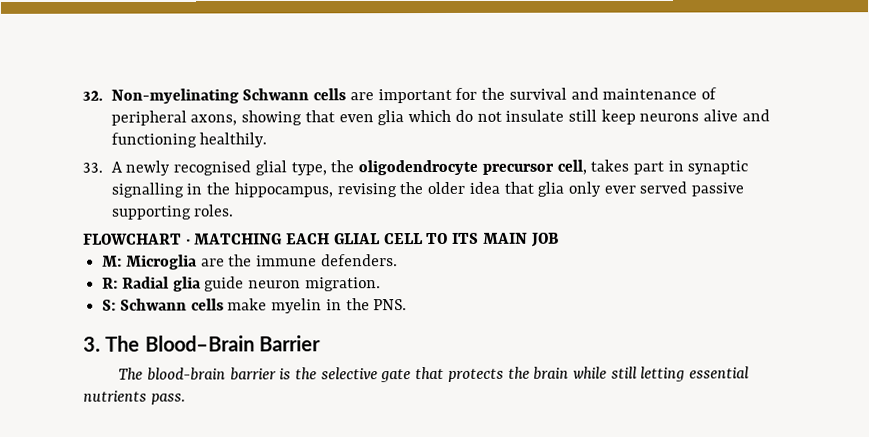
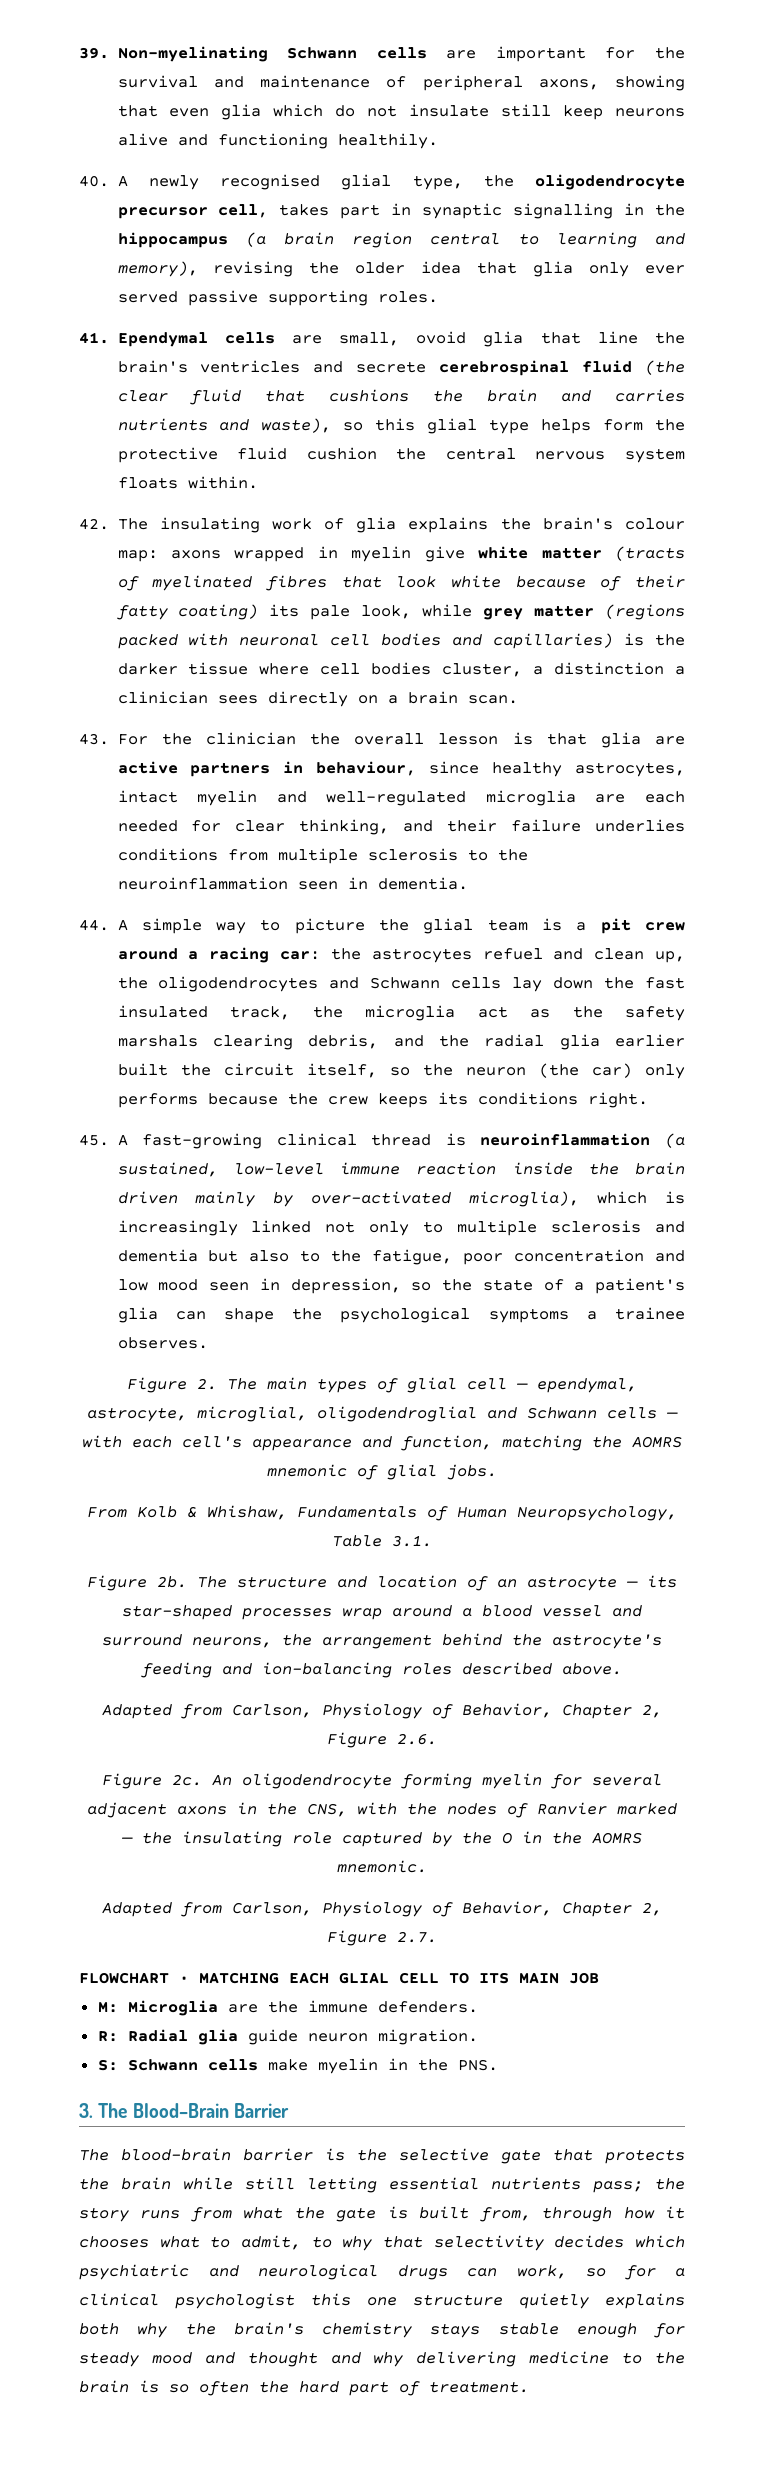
- 32. Non-myelinating Schwann cells are important for the survival and maintenance of peripheral axons, showing that even glia which do not insulate still keep neurons alive and functioning healthily.
+ 39. Non-myelinating Schwann cells are important for the survival and maintenance of peripheral axons, showing that even glia which do not insulate still keep neurons alive and functioning healthily.
- 33. A newly recognised glial type, the oligodendrocyte precursor cell, takes part in synaptic signalling in the hippocampus, revising the older idea that glia only ever served passive supporting roles.
+ 40. A newly recognised glial type, the oligodendrocyte precursor cell, takes part in synaptic signalling in the hippocampus (a brain region central to learning and memory), revising the older idea that glia only ever served passive supporting roles.
+ 41. Ependymal cells are small, ovoid glia that line the brain's ventricles and secrete cerebrospinal fluid (the clear fluid that cushions the brain and carries nutrients and waste), so this glial type helps form the protective fluid cushion the central nervous system floats within.
+ 42. The insulating work of glia explains the brain's colour map: axons wrapped in myelin give white matter (tracts of myelinated fibres that look white because of their fatty coating) its pale look, while grey matter (regions packed with neuronal cell bodies and capillaries) is the darker tissue where cell bodies cluster, a distinction a clinician sees directly on a brain scan.
+ 43. For the clinician the overall lesson is that glia are active partners in behaviour, since healthy astrocytes, intact myelin and well-regulated microglia are each needed for clear thinking, and their failure underlies conditions from multiple sclerosis to the neuroinflammation seen in dementia.
+ 44. A simple way to picture the glial team is a pit crew around a racing car: the astrocytes refuel and clean up, the oligodendrocytes and Schwann cells lay down the fast insulated track, the microglia act as the safety marshals clearing debris, and the radial glia earlier built the circuit itself, so the neuron (the car) only performs because the crew keeps its conditions right.
+ 45. A fast-growing clinical thread is neuroinflammation (a sustained, low-level immune reaction inside the brain driven mainly by over-activated microglia), which is increasingly linked not only to multiple sclerosis and dementia but also to the fatigue, poor concentration and low mood seen in depression, so the state of a patient's glia can shape the psychological symptoms a trainee observes.
+ Figure 2. The main types of glial cell — ependymal, astrocyte, microglial, oligodendroglial and Schwann cells — with each cell's appearance and function, matching the AOMRS mnemonic of glial jobs.
+ From Kolb & Whishaw, Fundamentals of Human Neuropsychology, Table 3.1.
+ Figure 2b. The structure and location of an astrocyte — its star-shaped processes wrap around a blood vessel and surround neurons, the arrangement behind the astrocyte's feeding and ion-balancing roles described above.
+ Adapted from Carlson, Physiology of Behavior, Chapter 2, Figure 2.6.
+ Figure 2c. An oligodendrocyte forming myelin for several adjacent axons in the CNS, with the nodes of Ranvier marked — the insulating role captured by the O in the AOMRS mnemonic.
+ Adapted from Carlson, Physiology of Behavior, Chapter 2, Figure 2.7.
- The blood-brain barrier is the selective gate that protects the brain while still letting essential nutrients pass.
+ The blood-brain barrier is the selective gate that protects the brain while still letting essential nutrients pass; the story runs from what the gate is built from, through how it chooses what to admit, to why that selectivity decides which psychiatric and neurological drugs can work, so for a clinical psychologist this one structure quietly explains both why the brain's chemistry stays stable enough for steady mood and thought and why delivering medicine to the brain is so often the hard part of treatment.

